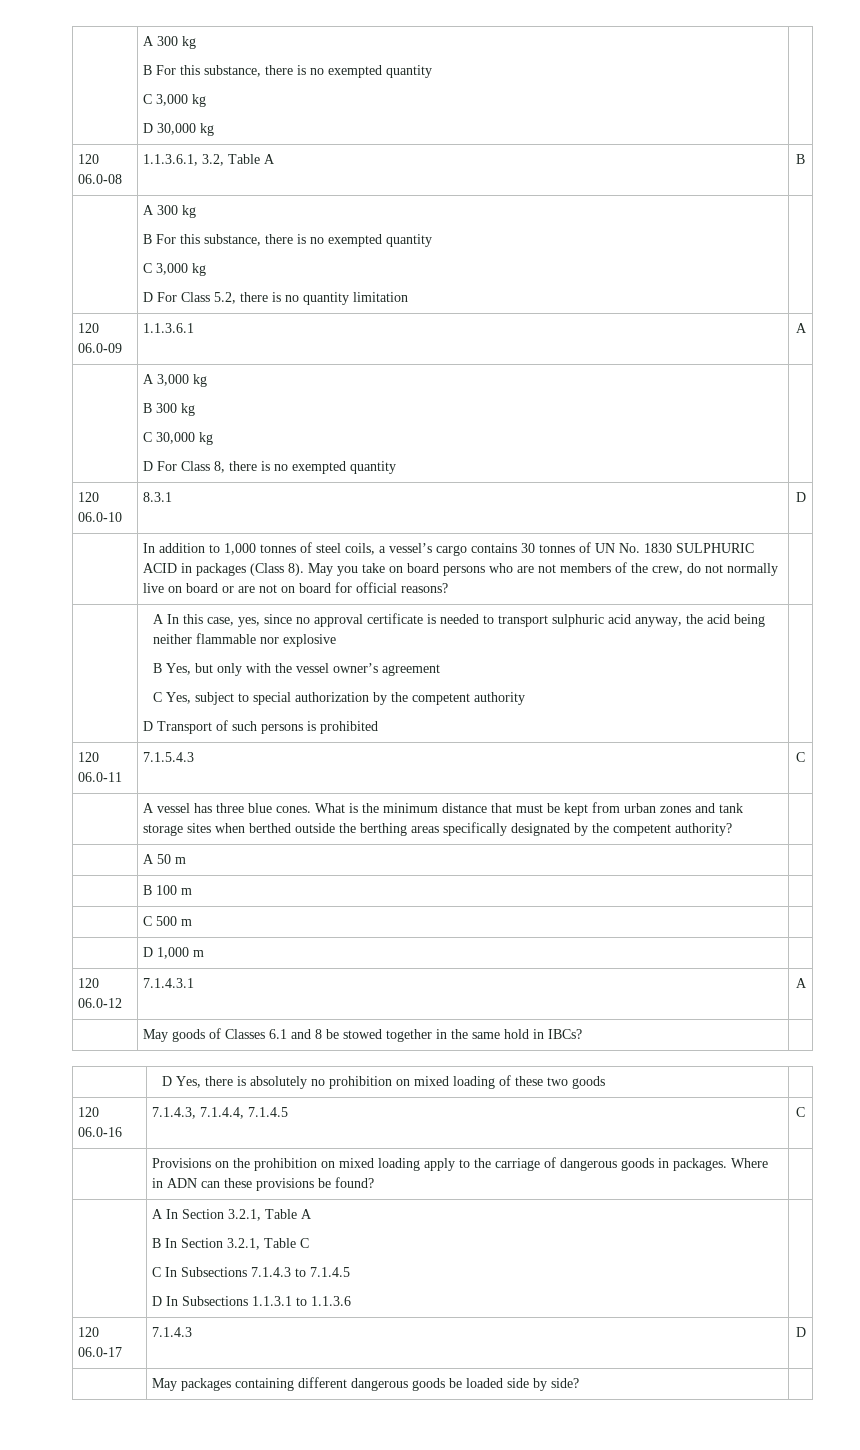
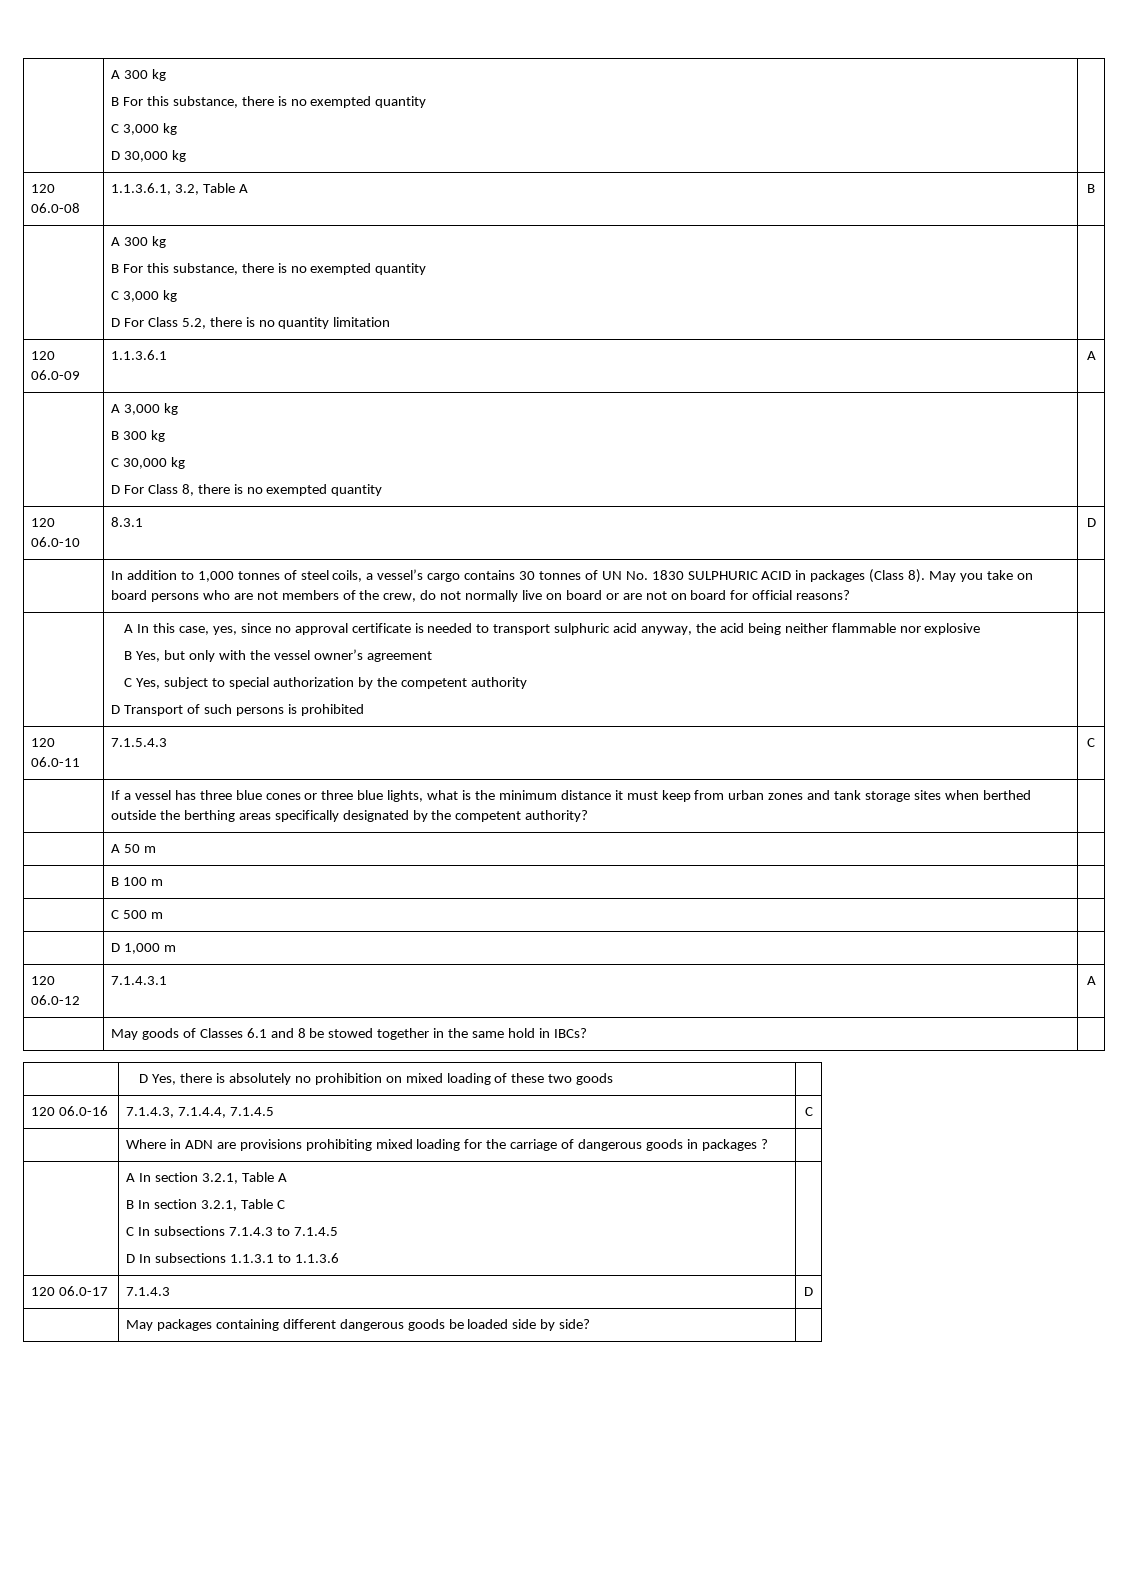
- | A vessel has three blue cones. What is the minimum distance that must be kept from urban zones and tank storage sites when berthed outside the berthing areas specifically designated by the competent authority? |
+ | If a vessel has three blue cones or three blue lights, what is the minimum distance it must keep from urban zones and tank storage sites when berthed outside the berthing areas specifically designated by the competent authority? |
- | Provisions on the prohibition on mixed loading apply to the carriage of dangerous goods in packages. Where in ADN can these provisions be found? |
- | A In Section 3.2.1, Table A
- B In Section 3.2.1, Table C
- C In Subsections 7.1.4.3 to 7.1.4.5
- D In Subsections 1.1.3.1 to 1.1.3.6 |
+ | Where in ADN are provisions prohibiting mixed loading for the carriage of dangerous goods in packages ? |
+ | A In section 3.2.1, Table A
+ B In section 3.2.1, Table C
+ C In subsections 7.1.4.3 to 7.1.4.5
+ D In subsections 1.1.3.1 to 1.1.3.6 |

